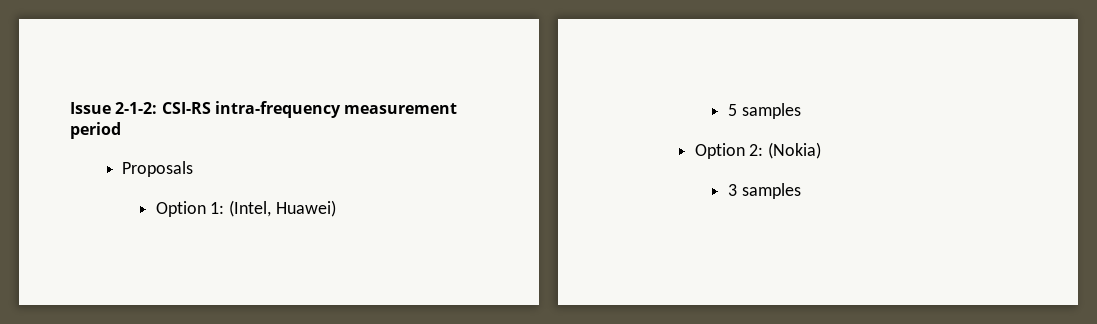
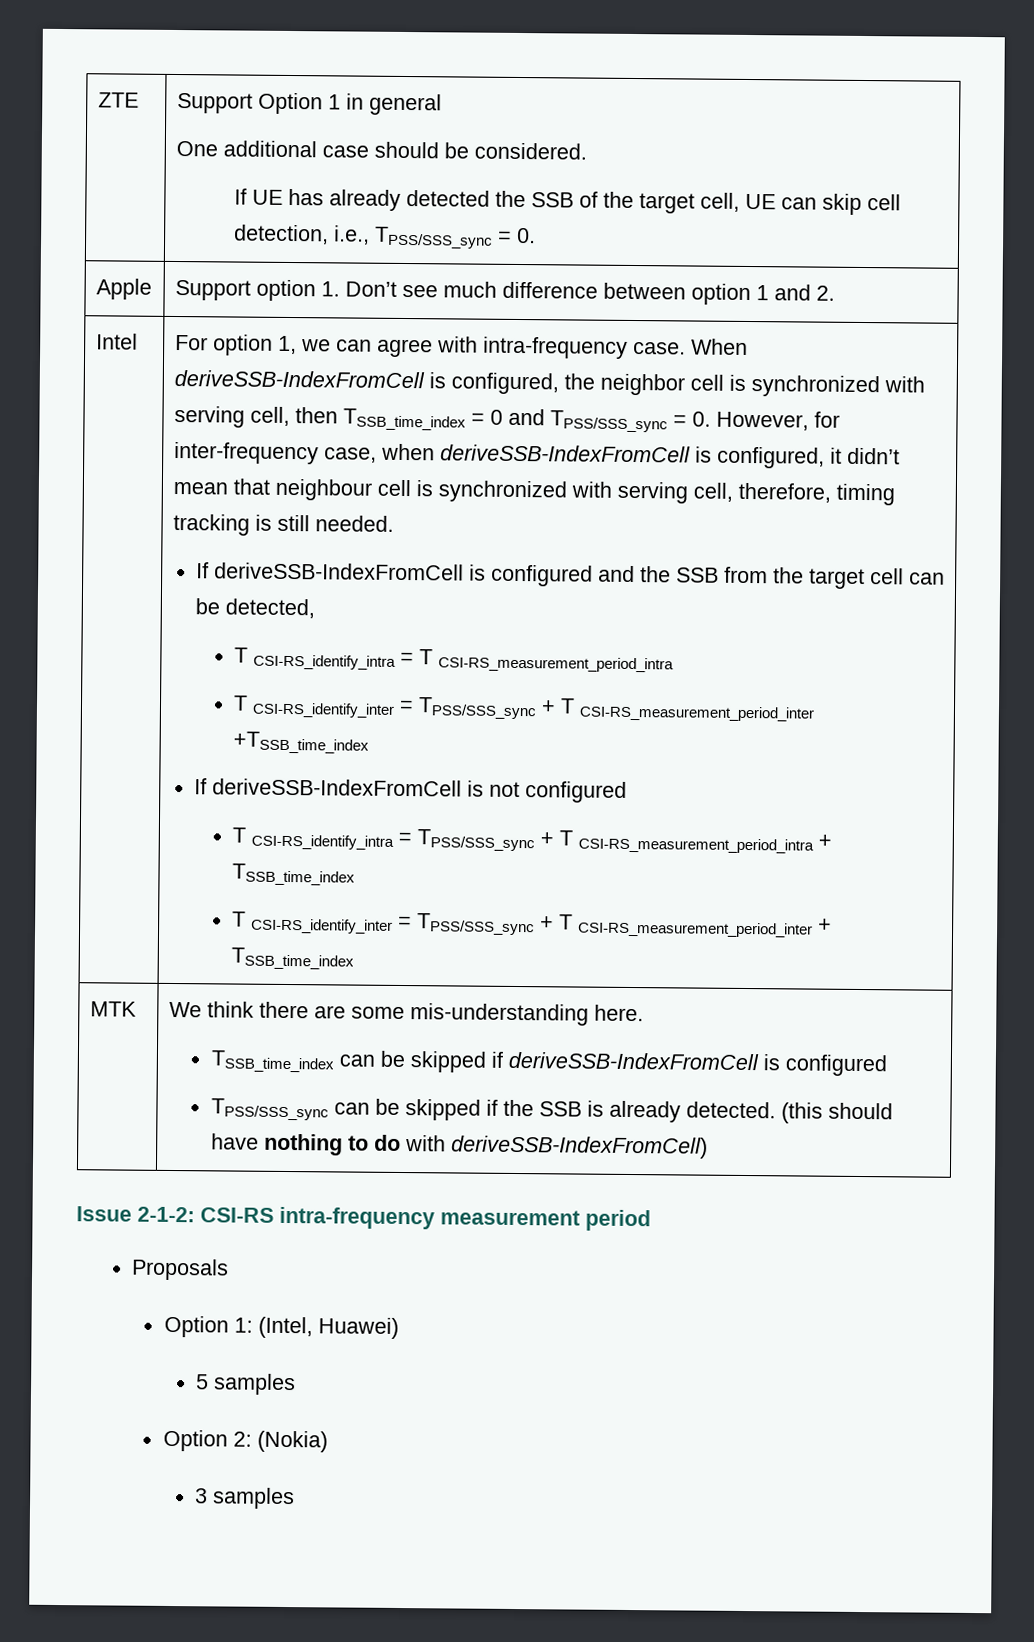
+ ZTE | Support Option 1 in general
+ One additional case should be considered.
+ If UE has already detected the SSB of the target cell, UE can skip cell detection, i.e., TPSS/SSS_sync = 0.
+ Apple | Support option 1. Don’t see much difference between option 1 and 2.
+ Intel | For option 1, we can agree with intra-frequency case. When deriveSSB-IndexFromCell is configured, the neighbor cell is synchronized with serving cell, then TSSB_time_index = 0 and TPSS/SSS_sync = 0. However, for inter-frequency case, when deriveSSB-IndexFromCell is configured, it didn’t mean that neighbour cell is synchronized with serving cell, therefore, timing tracking is still needed.
+ If deriveSSB-IndexFromCell is configured and the SSB from the target cell can be detected,
+ T CSI-RS_identify_intra = T CSI-RS_measurement_period_intra
+ T CSI-RS_identify_inter = TPSS/SSS_sync + T CSI-RS_measurement_period_inter +TSSB_time_index
+ If deriveSSB-IndexFromCell is not configured
+ T CSI-RS_identify_intra = TPSS/SSS_sync + T CSI-RS_measurement_period_intra + TSSB_time_index
+ T CSI-RS_identify_inter = TPSS/SSS_sync + T CSI-RS_measurement_period_inter + TSSB_time_index
+ MTK | We think there are some mis-understanding here.
+ TSSB_time_index can be skipped if deriveSSB-IndexFromCell is configured
+ TPSS/SSS_sync can be skipped if the SSB is already detected. (this should have nothing to do with deriveSSB-IndexFromCell)

